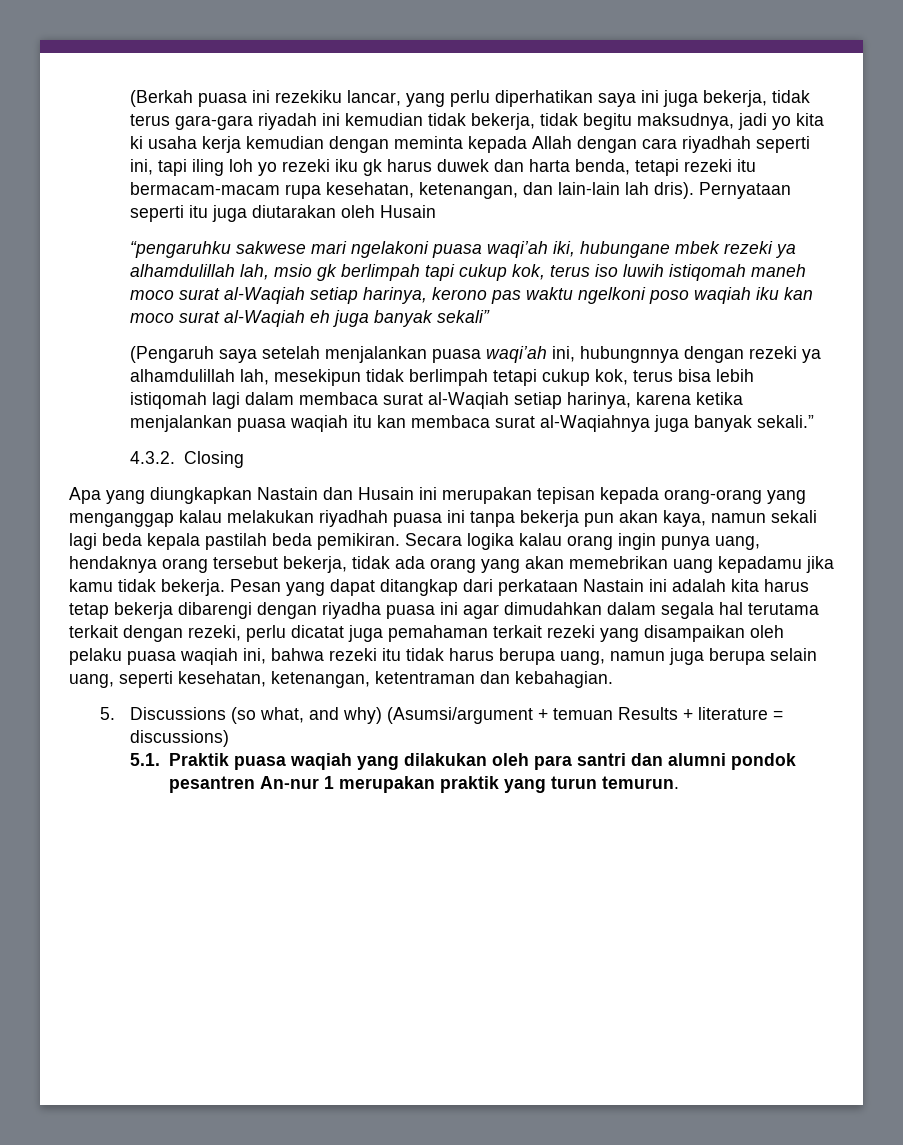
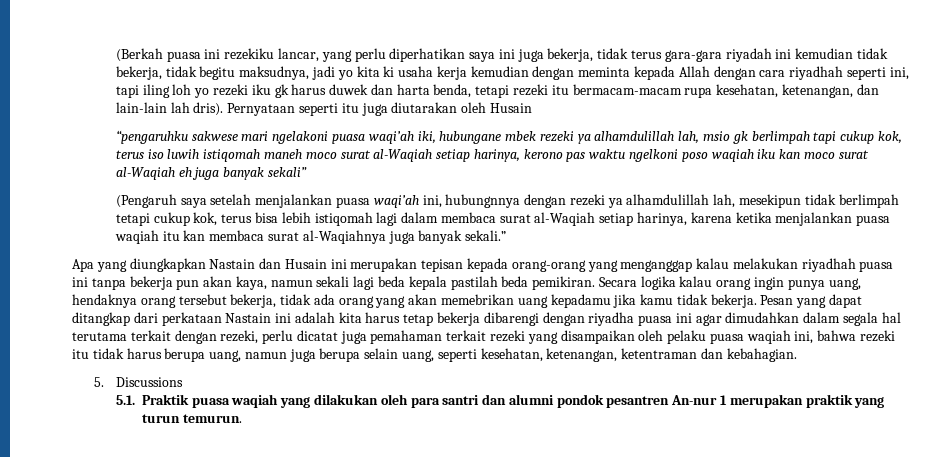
- 4.3.2. Closing
- 5. Discussions (so what, and why) (Asumsi/argument + temuan Results + literature = discussions)
+ 5. Discussions

